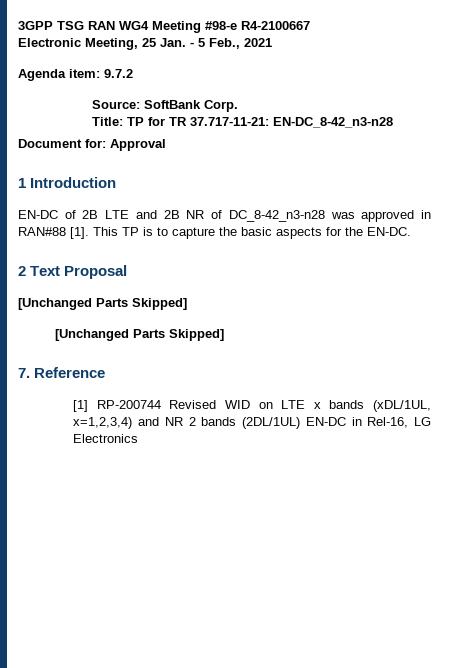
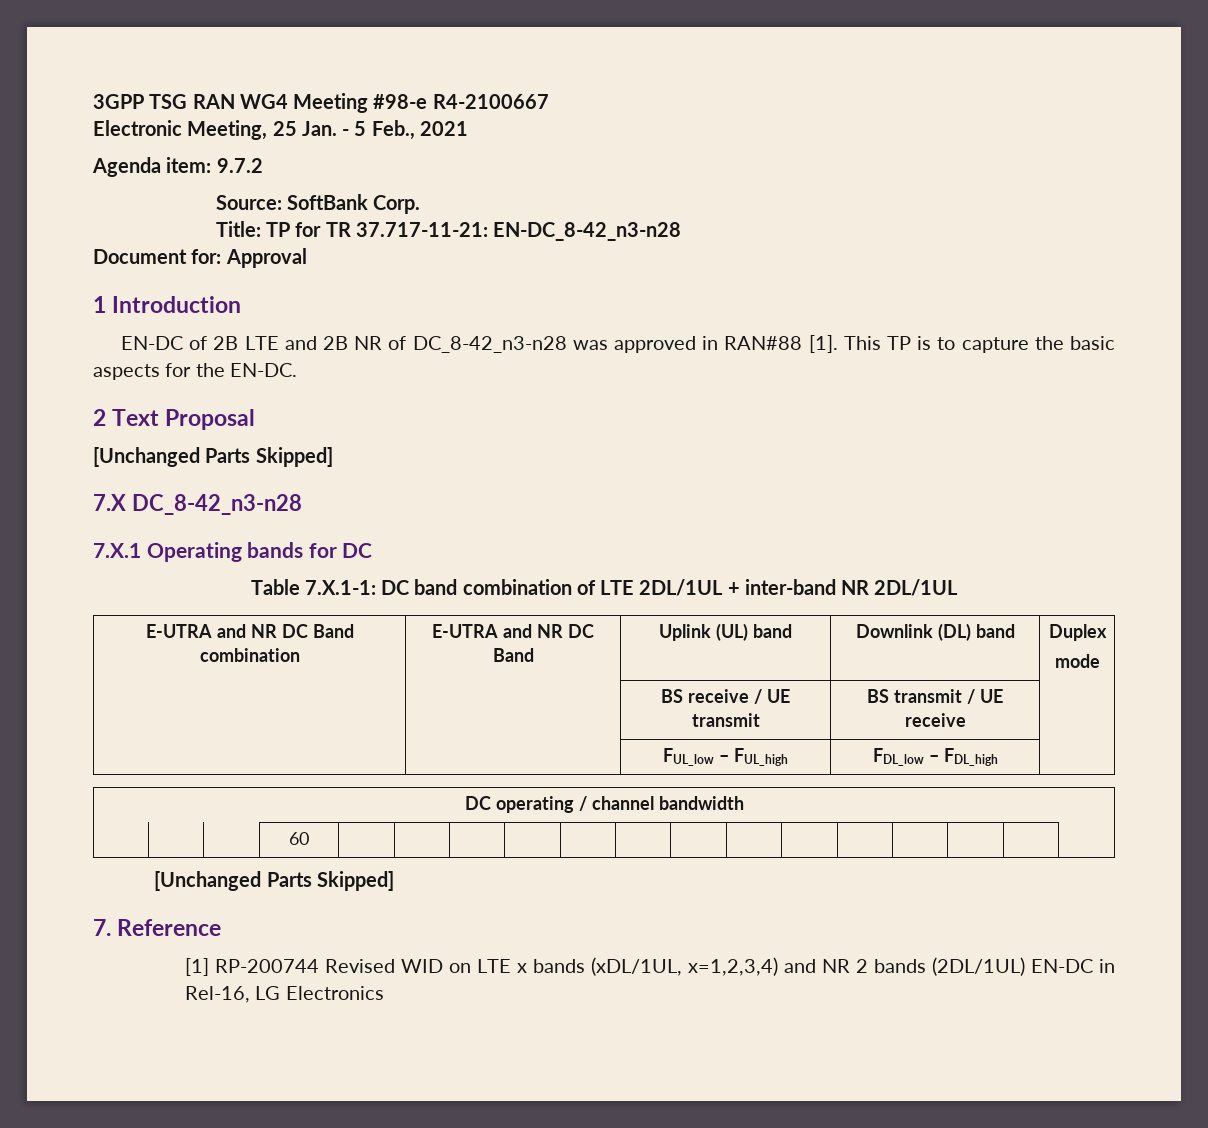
+ 7.X DC_8-42_n3-n28
+ 7.X.1 Operating bands for DC
+ Table 7.X.1-1: DC band combination of LTE 2DL/1UL + inter-band NR 2DL/1UL
+ E-UTRA and NR DC Band combination | E-UTRA and NR DC Band | Uplink (UL) band | Downlink (DL) band | Duplex
+ mode
+ | | BS receive / UE transmit | BS transmit / UE receive |
+ | | FUL_low – FUL_high | FDL_low – FDL_high |
+ DC operating / channel bandwidth
+ | | | 60 | | | | | | | | | | | | | |

